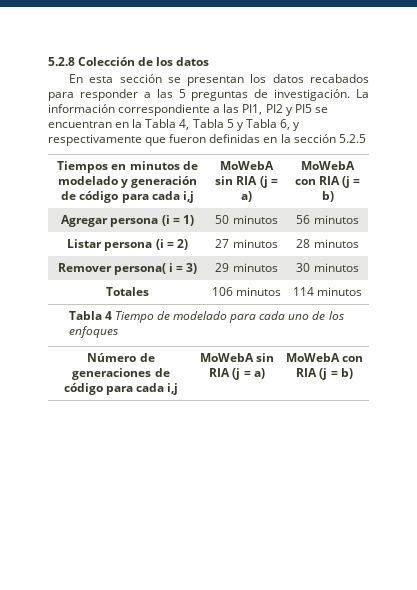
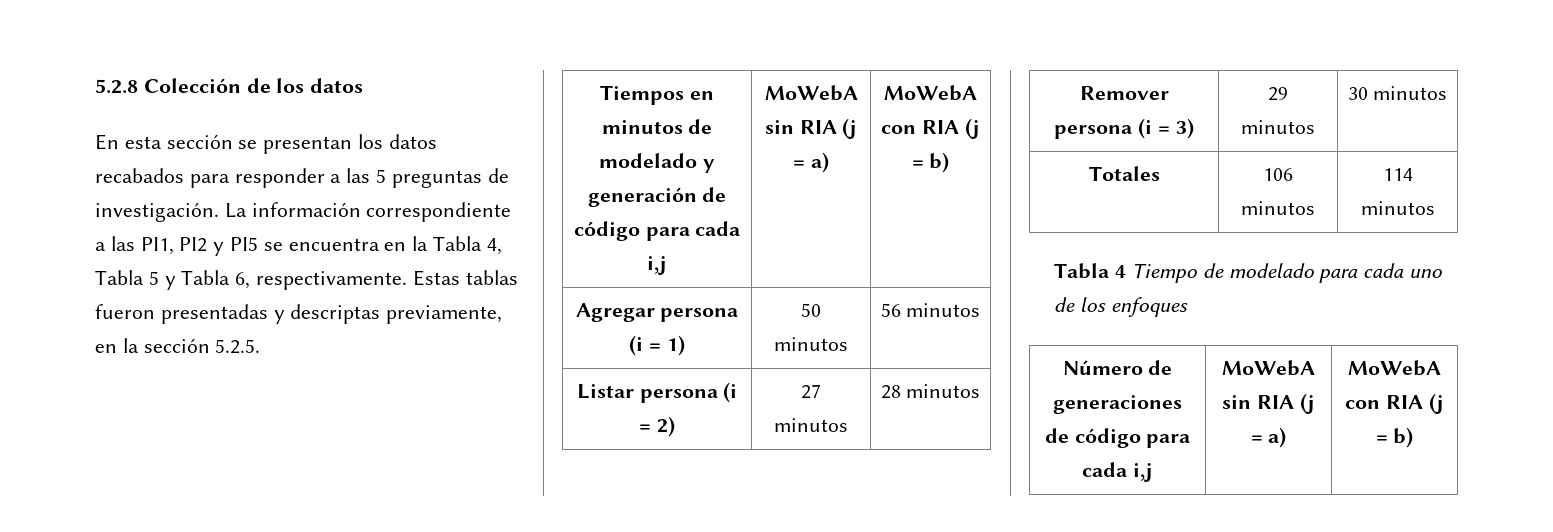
- La información correspondiente a las PI1, PI2 y PI5 se encuentran en la Tabla 4, Tabla 5 y Tabla 6, y respectivamente que fueron definidas en la sección 5.2.5
+ La información correspondiente a las PI1, PI2 y PI5 se encuentra en la Tabla 4, Tabla 5 y Tabla 6, respectivamente. Estas tablas fueron presentadas y descriptas previamente, en la sección 5.2.5.
- Remover persona( i = 3) | 29 minutos | 30 minutos
+ Remover persona (i = 3) | 29 minutos | 30 minutos

